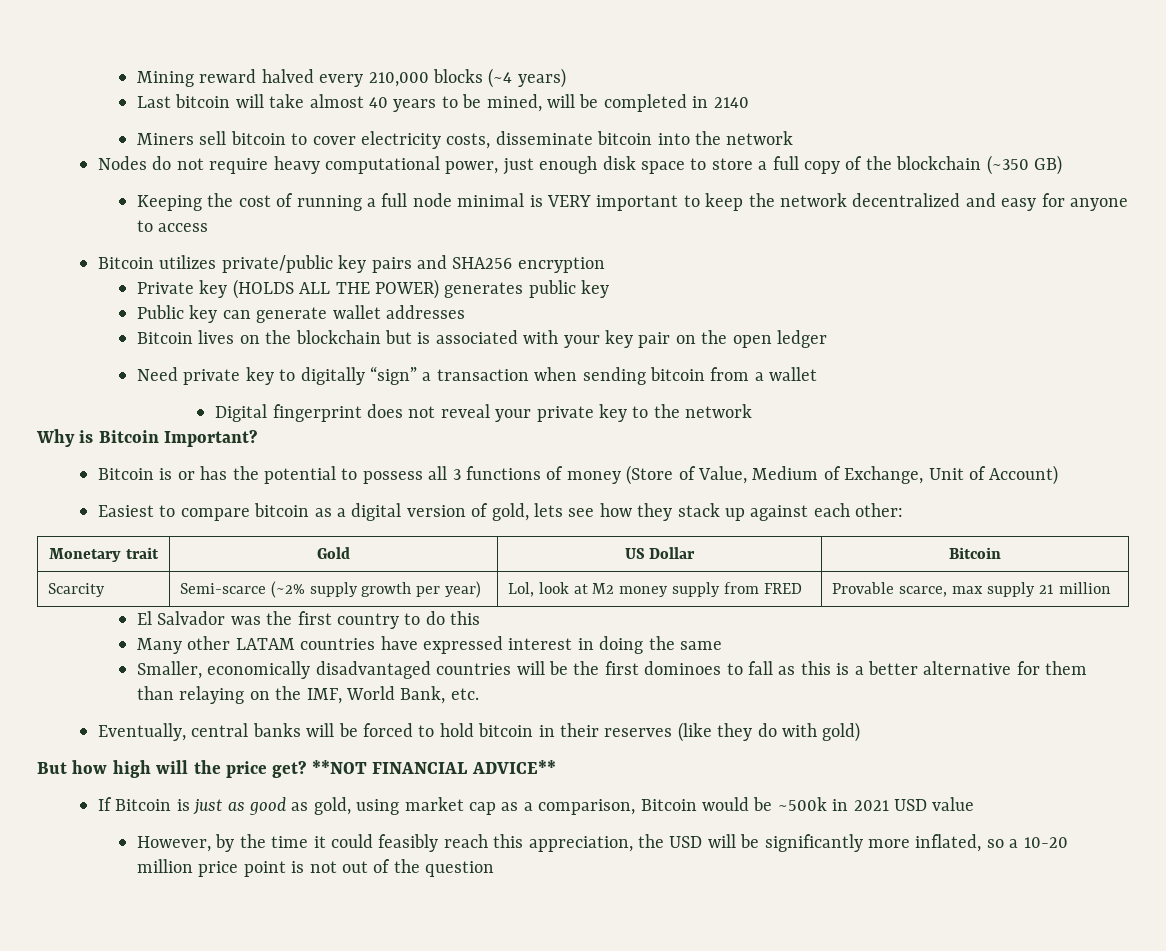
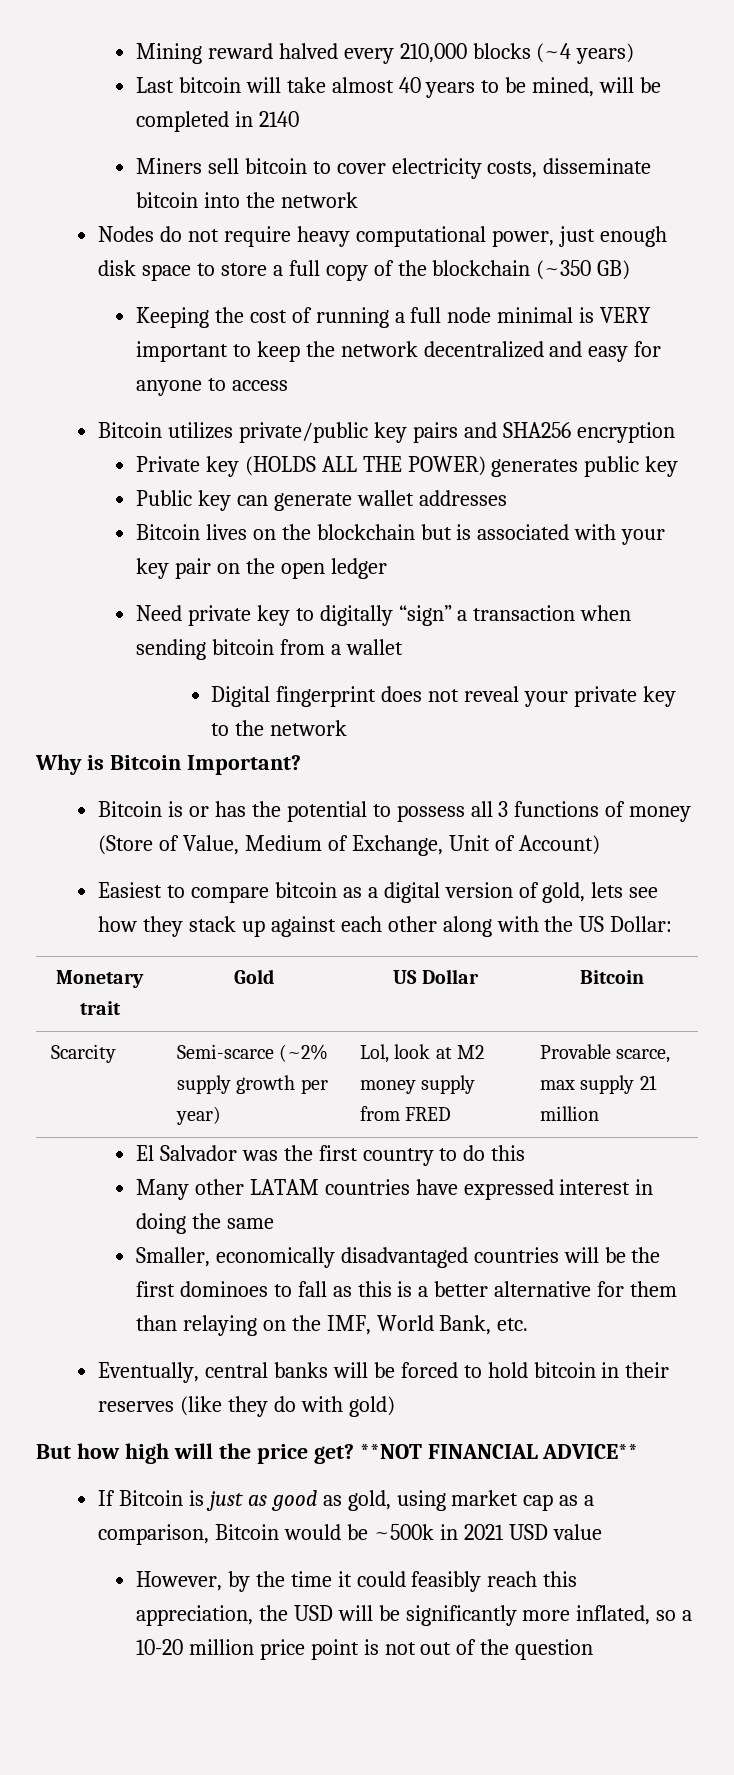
- Easiest to compare bitcoin as a digital version of gold, lets see how they stack up against each other:
+ Easiest to compare bitcoin as a digital version of gold, lets see how they stack up against each other along with the US Dollar:

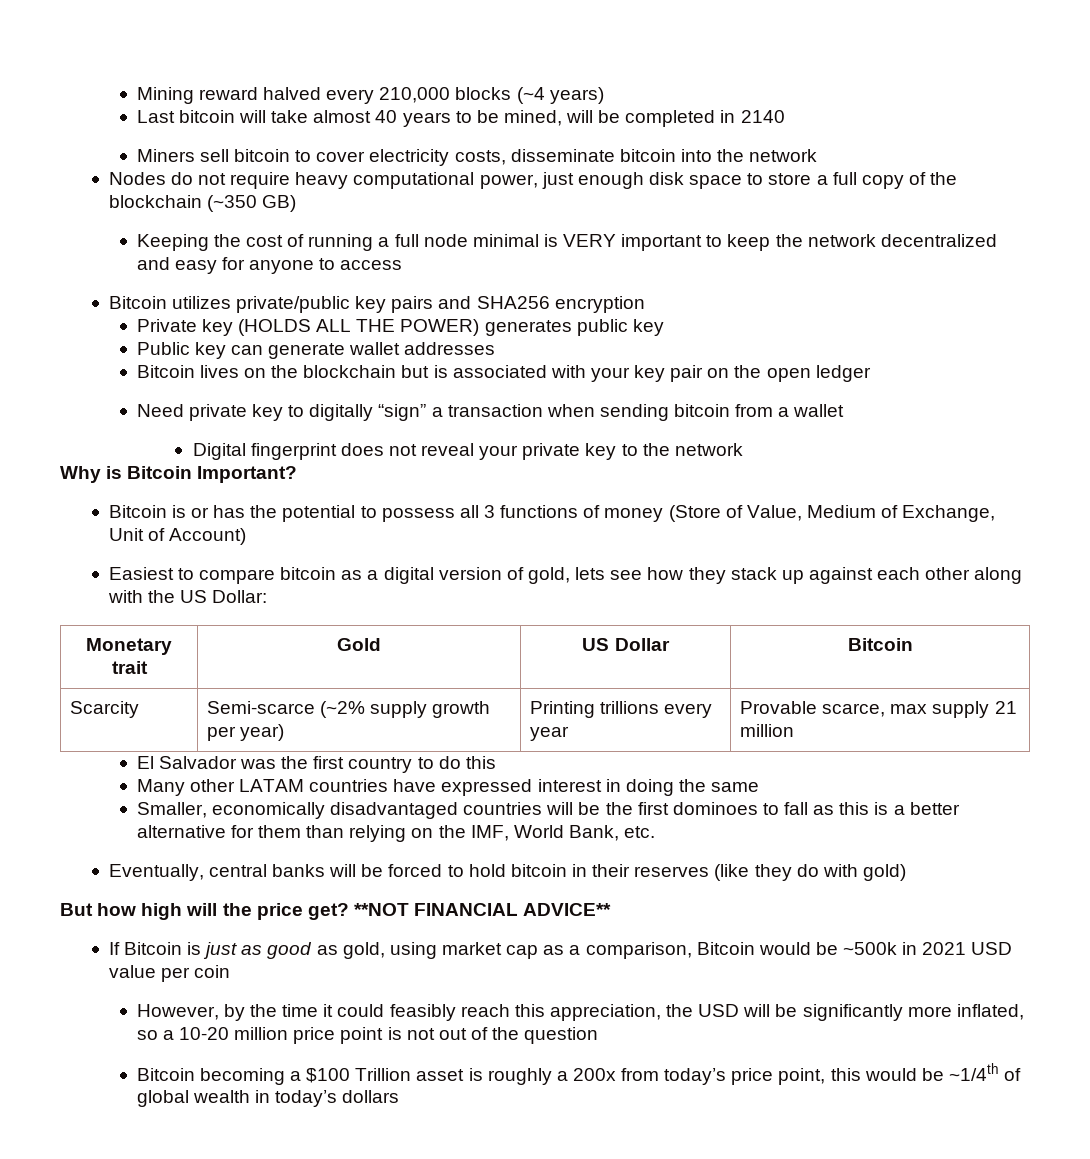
- Scarcity | Semi-scarce (~2% supply growth per year) | Lol, look at M2 money supply from FRED | Provable scarce, max supply 21 million
+ Scarcity | Semi-scarce (~2% supply growth per year) | Printing trillions every year | Provable scarce, max supply 21 million
- Smaller, economically disadvantaged countries will be the first dominoes to fall as this is a better alternative for them than relaying on the IMF, World Bank, etc.
+ Smaller, economically disadvantaged countries will be the first dominoes to fall as this is a better alternative for them than relying on the IMF, World Bank, etc.
- If Bitcoin is just as good as gold, using market cap as a comparison, Bitcoin would be ~500k in 2021 USD value
+ If Bitcoin is just as good as gold, using market cap as a comparison, Bitcoin would be ~500k in 2021 USD value per coin
+ Bitcoin becoming a $100 Trillion asset is roughly a 200x from today’s price point, this would be ~1/4th of global wealth in today’s dollars

